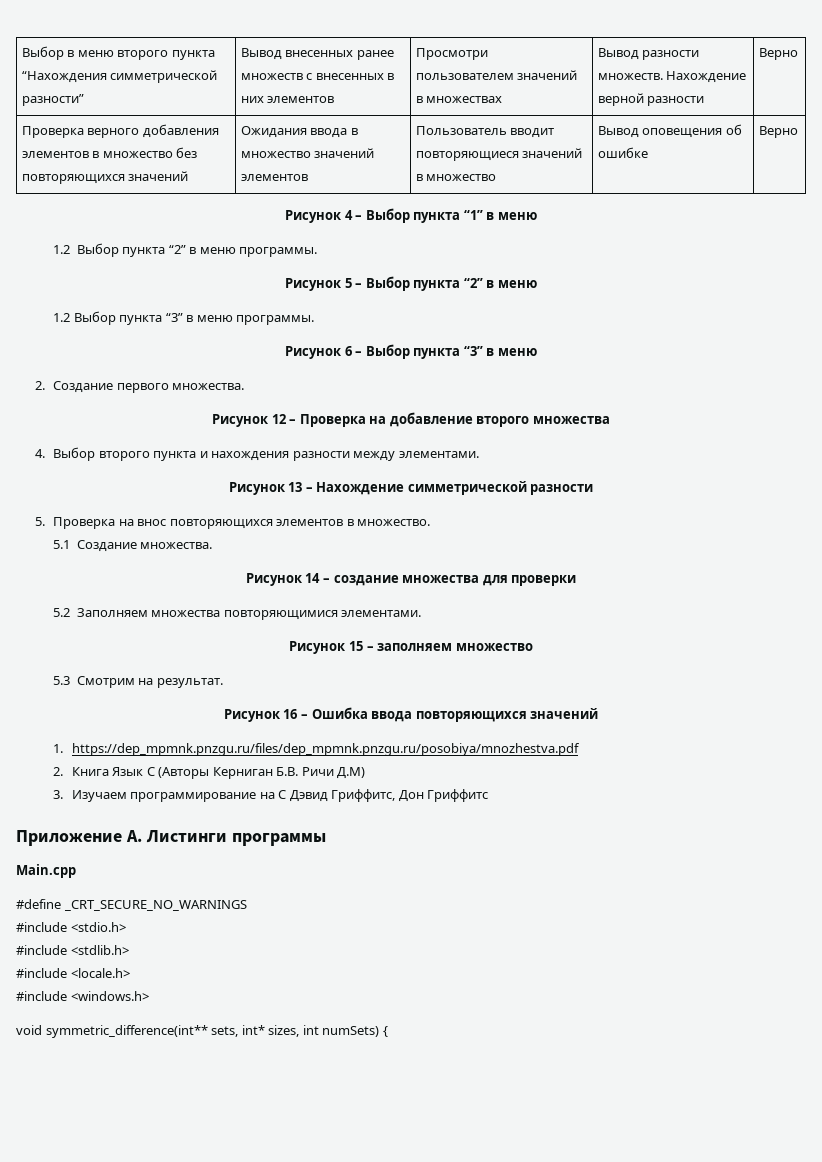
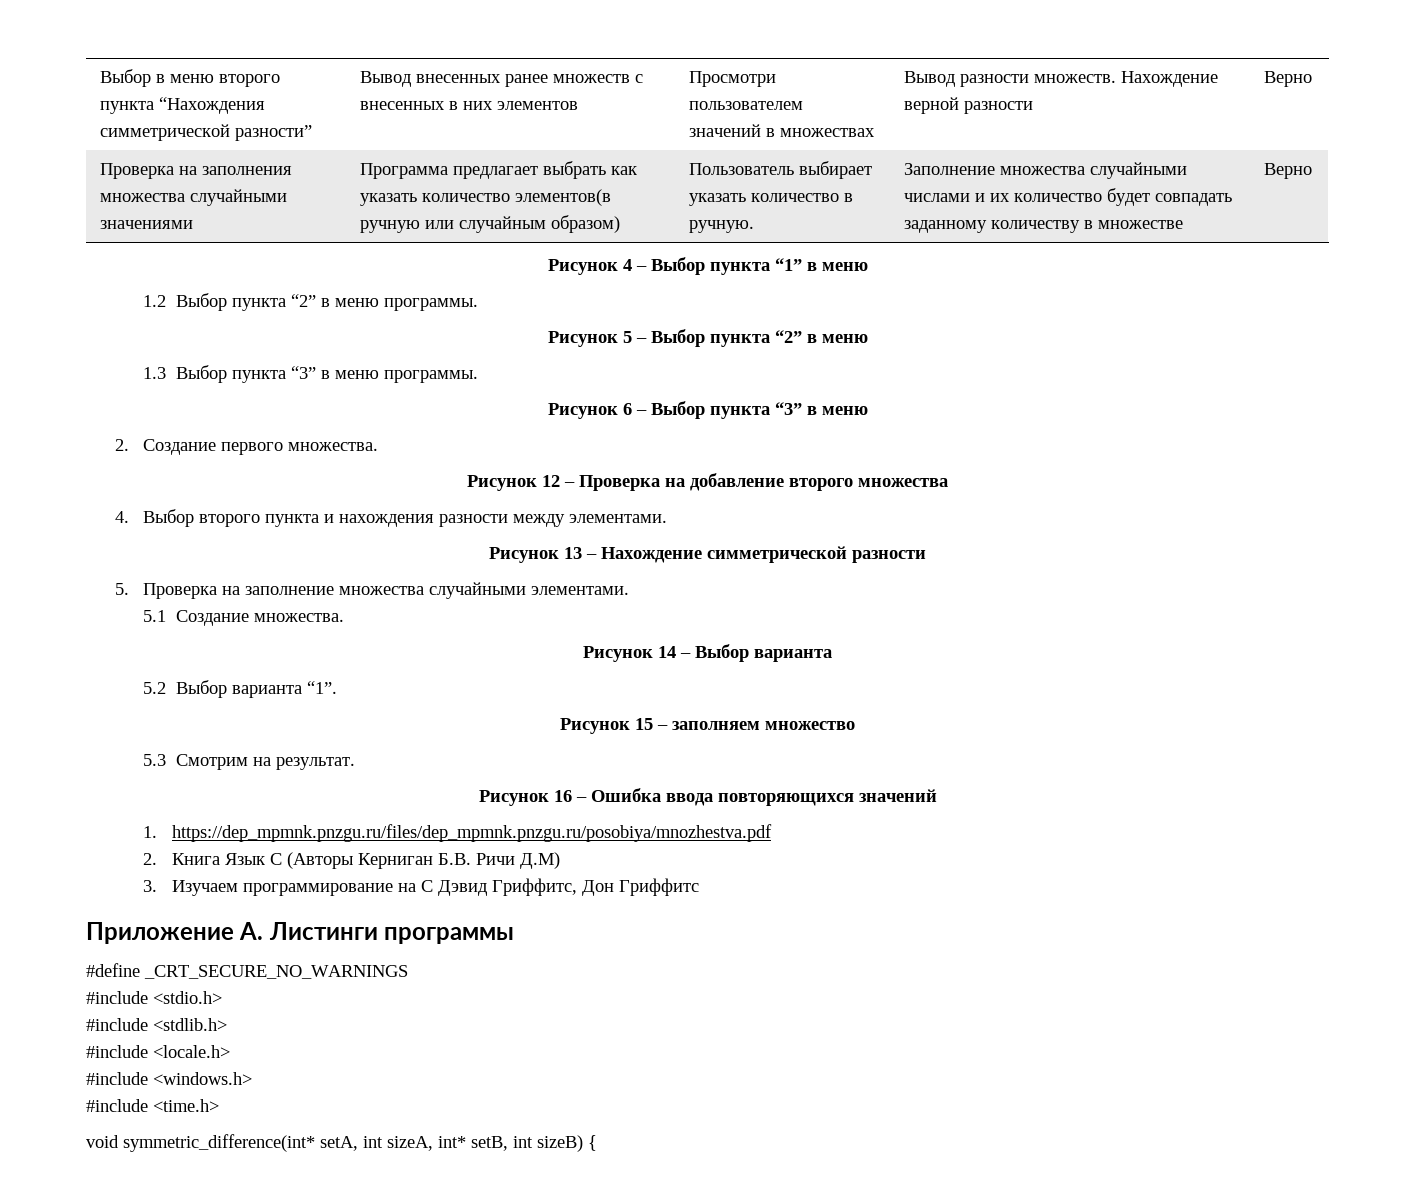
- Проверка верного добавления элементов в множество без повторяющихся значений | Ожидания ввода в множество значений элементов | Пользователь вводит повторяющиеся значений в множество | Вывод оповещения об ошибке | Верно
+ Проверка на заполнения множества случайными значениями | Программа предлагает выбрать как указать количество элементов(в ручную или случайным образом) | Пользователь выбирает указать количество в ручную. | Заполнение множества случайными числами и их количество будет совпадать заданному количеству в множестве | Верно
- 1.2 Выбор пункта “3” в меню программы.
+ 1.3 Выбор пункта “3” в меню программы.
- 5. Проверка на внос повторяющихся элементов в множество.
+ 5. Проверка на заполнение множества случайными элементами.
- Рисунок 14 – создание множества для проверки
- 5.2 Заполняем множества повторяющимися элементами.
+ Рисунок 14 – Выбор варианта
+ 5.2 Выбор варианта “1”.
- Main.cpp
+ #include <time.h>
- void symmetric_difference(int** sets, int* sizes, int numSets) {
+ void symmetric_difference(int* setA, int sizeA, int* setB, int sizeB) {

